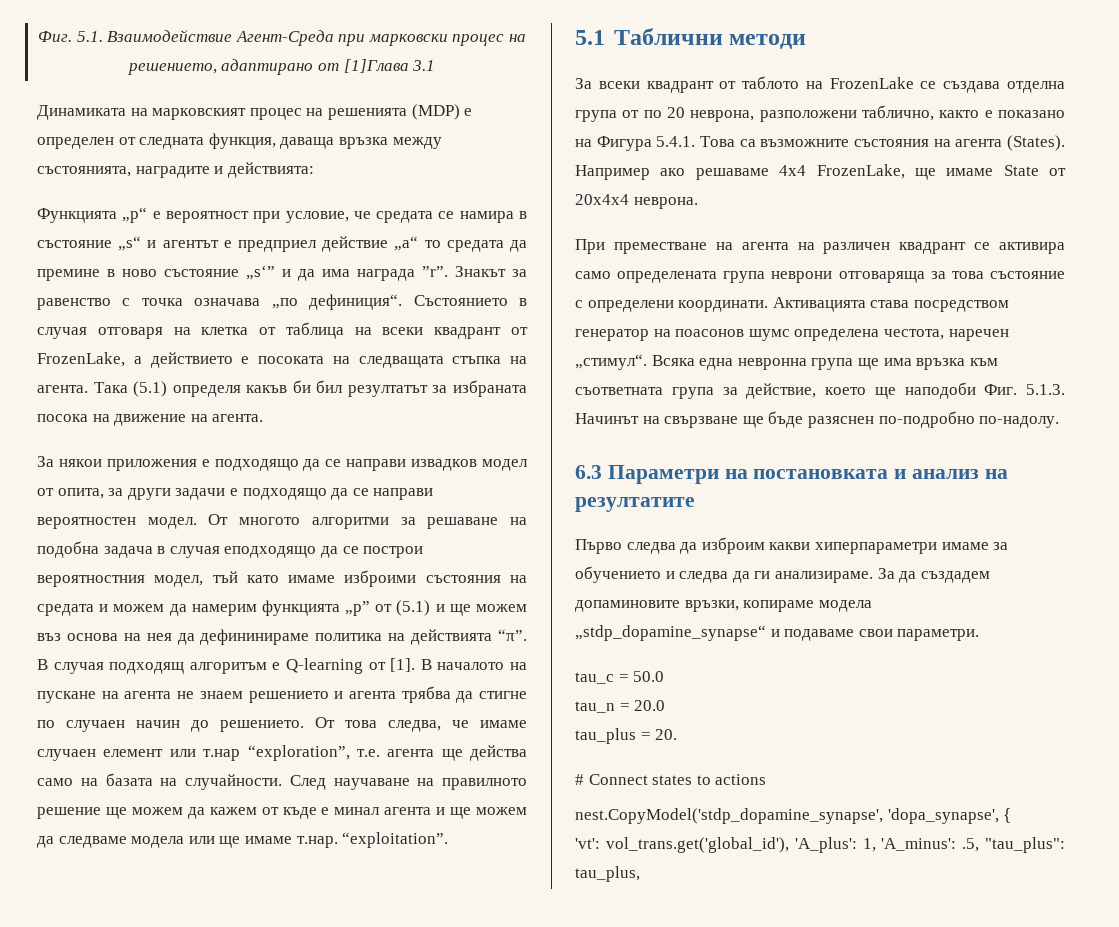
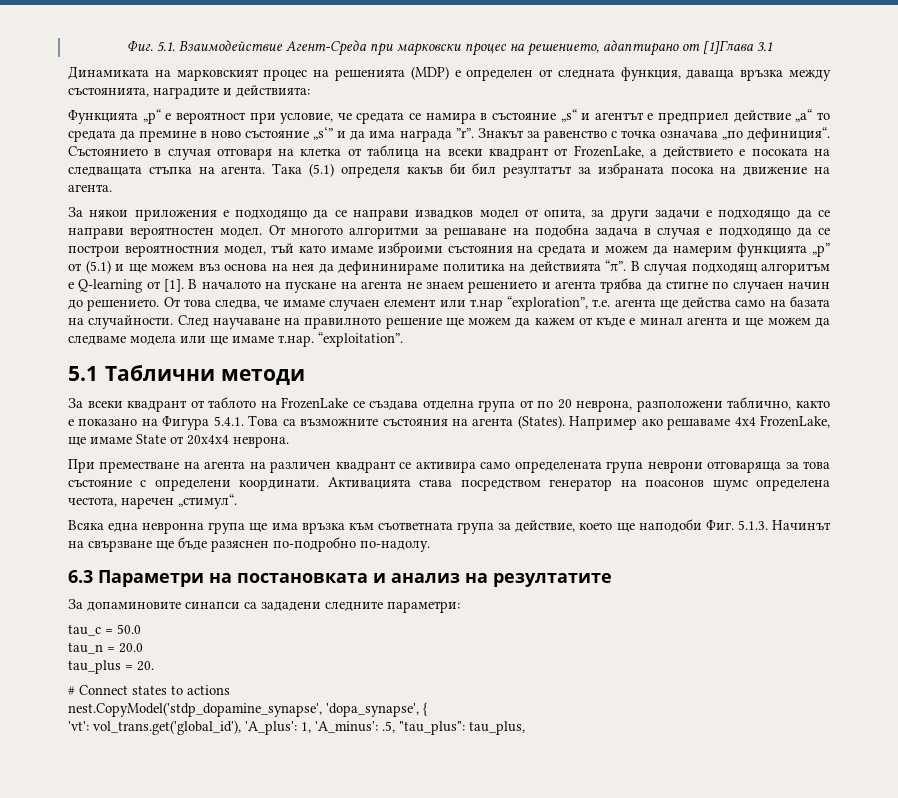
- От многото алгоритми за решаване на подобна задача в случая еподходящо да се построи вероятностния модел, тъй като имаме изброими състояния на средата и можем да намерим функцията „p” от (5.1) и ще можем въз основа на нея да дефининираме политика на действията “π”.
+ От многото алгоритми за решаване на подобна задача в случая е подходящо да се построи вероятностния модел, тъй като имаме изброими състояния на средата и можем да намерим функцията „p” от (5.1) и ще можем въз основа на нея да дефининираме политика на действията “π”.
- Активацията става посредством генератор на поасонов шумс определена честота, наречен „стимул“. Всяка една невронна група ще има връзка към съответната група за действие, което ще наподоби Фиг. 5.1.3. Начинът на свързване ще бъде разяснен по-подробно по-надолу.
+ Активацията става посредством генератор на поасонов шумс определена честота, наречен „стимул“.
+ Всяка една невронна група ще има връзка към съответната група за действие, което ще наподоби Фиг. 5.1.3. Начинът на свързване ще бъде разяснен по-подробно по-надолу.
- Първо следва да изброим какви хиперпараметри имаме за обучението и следва да ги анализираме. За да създадем допаминовите връзки, копираме модела „stdp_dopamine_synapse“ и подаваме свои параметри.
+ За допаминовите синапси са зададени следните параметри:

